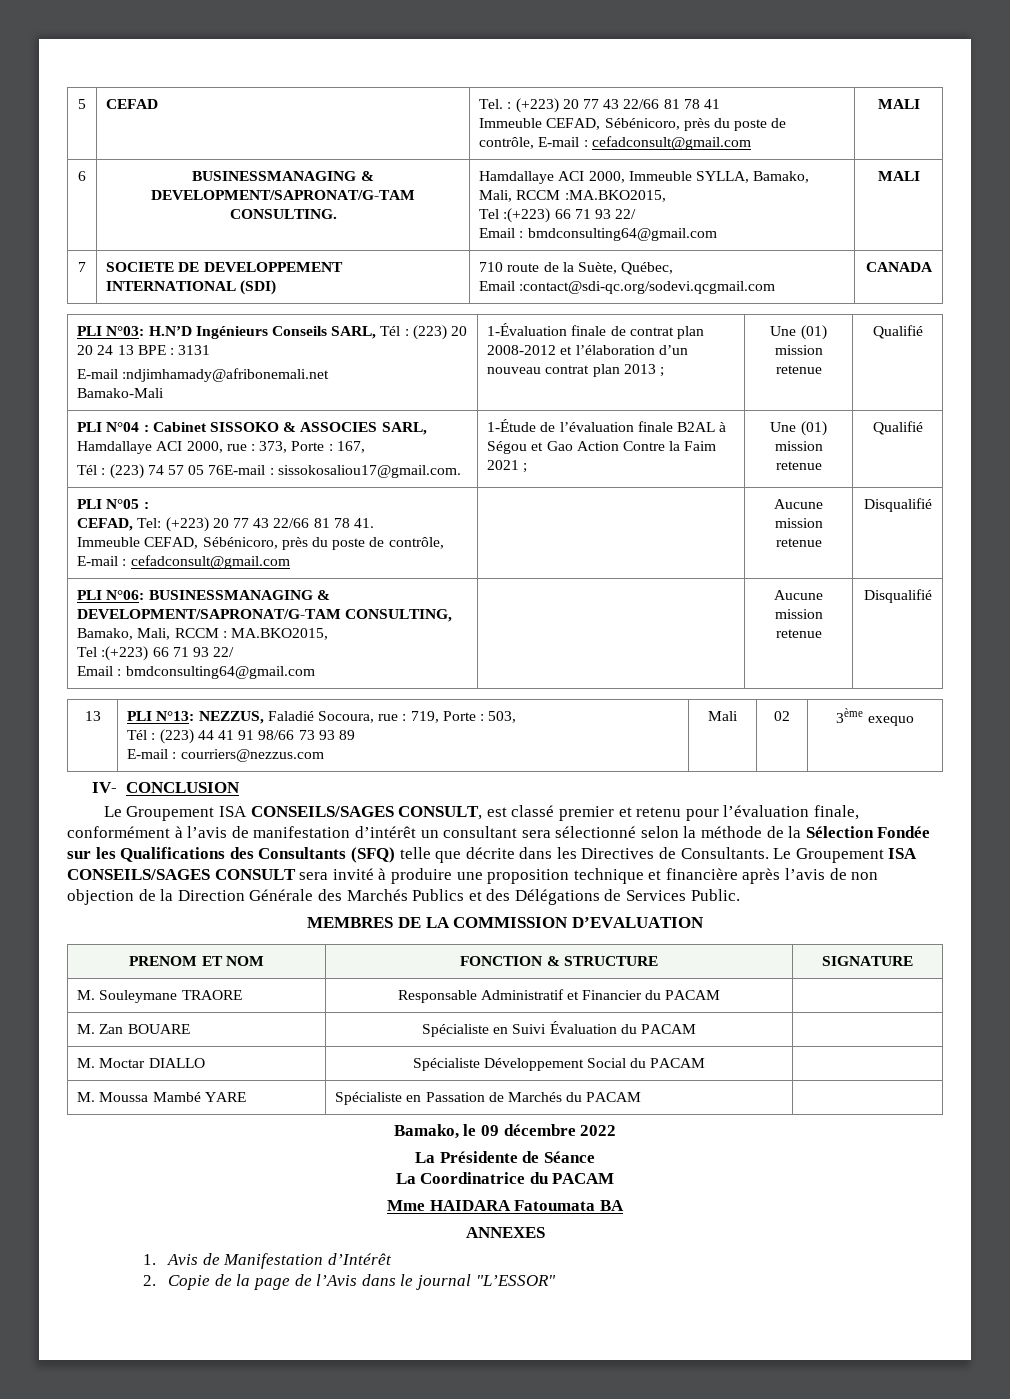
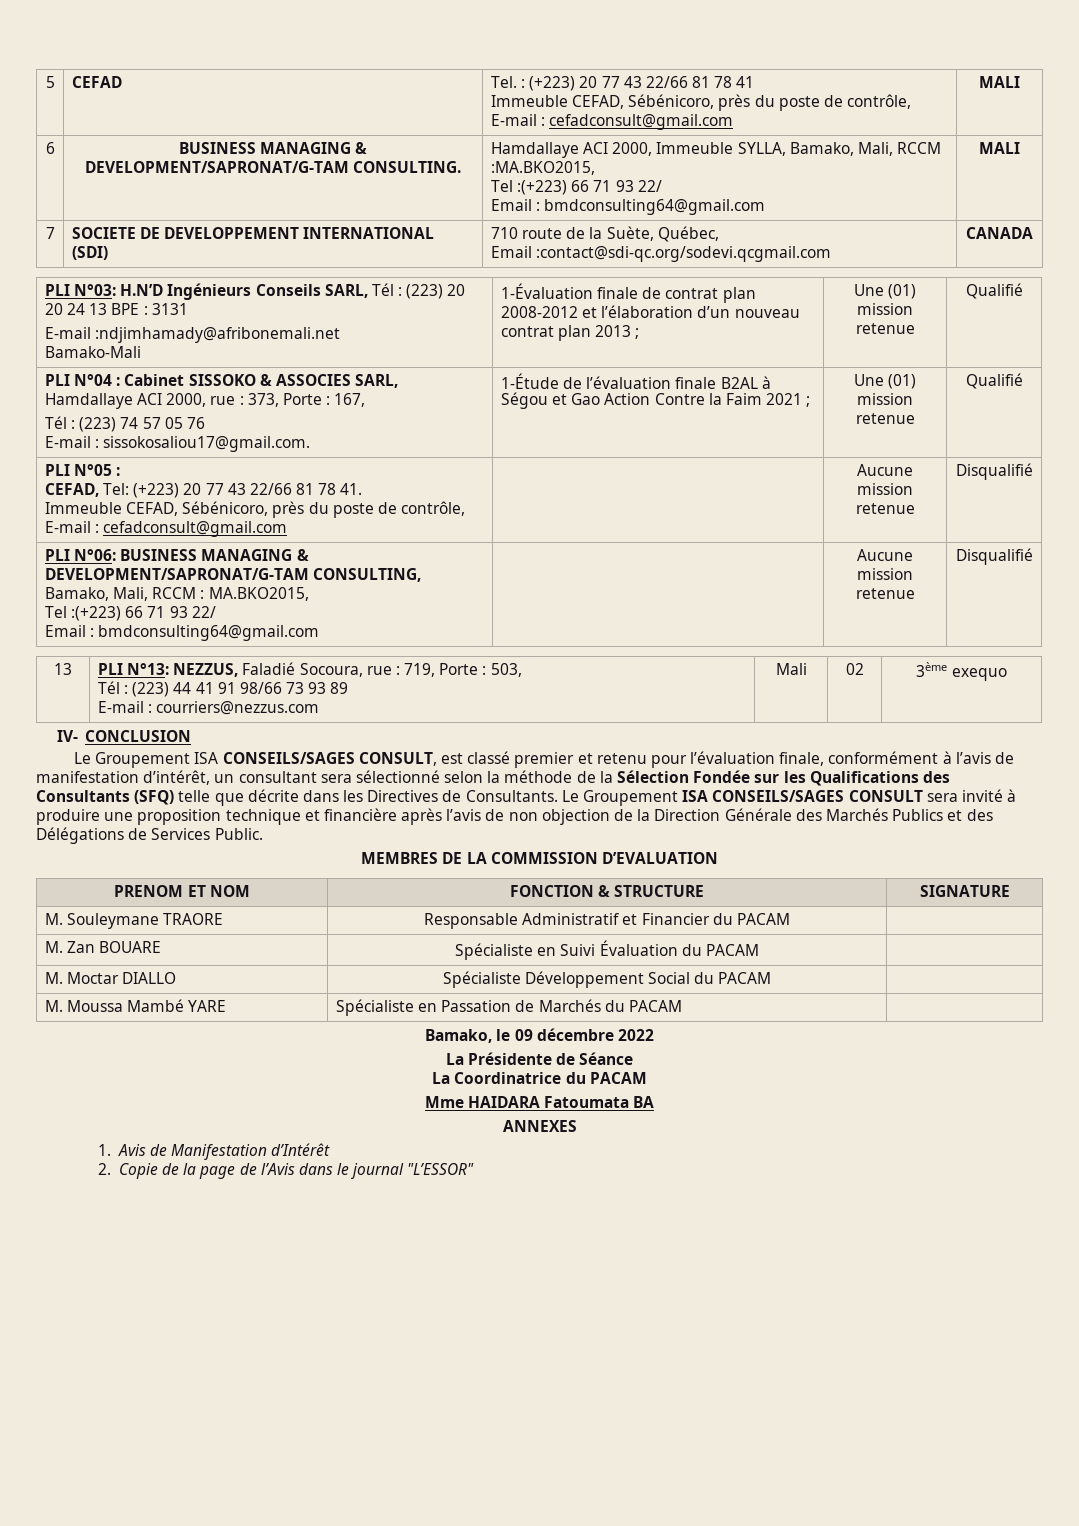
- 6 | BUSINESSMANAGING & DEVELOPMENT/SAPRONAT/G-TAM CONSULTING. | Hamdallaye ACI 2000, Immeuble SYLLA, Bamako, Mali, RCCM :MA.BKO2015,
+ 6 | BUSINESS MANAGING & DEVELOPMENT/SAPRONAT/G-TAM CONSULTING. | Hamdallaye ACI 2000, Immeuble SYLLA, Bamako, Mali, RCCM :MA.BKO2015,
- Tél : (223) 74 57 05 76E-mail : sissokosaliou17@gmail.com.
+ Tél : (223) 74 57 05 76
+ E-mail : sissokosaliou17@gmail.com.
- PLI N°06: BUSINESSMANAGING & DEVELOPMENT/SAPRONAT/G-TAM CONSULTING, Bamako, Mali, RCCM : MA.BKO2015,
+ PLI N°06: BUSINESS MANAGING & DEVELOPMENT/SAPRONAT/G-TAM CONSULTING, Bamako, Mali, RCCM : MA.BKO2015,
- Le Groupement ISA CONSEILS/SAGES CONSULT, est classé premier et retenu pour l’évaluation finale, conformément à l’avis de manifestation d’intérêt un consultant sera sélectionné selon la méthode de la Sélection Fondée sur les Qualifications des Consultants (SFQ) telle que décrite dans les Directives de Consultants.
+ Le Groupement ISA CONSEILS/SAGES CONSULT, est classé premier et retenu pour l’évaluation finale, conformément à l’avis de manifestation d’intérêt, un consultant sera sélectionné selon la méthode de la Sélection Fondée sur les Qualifications des Consultants (SFQ) telle que décrite dans les Directives de Consultants.

